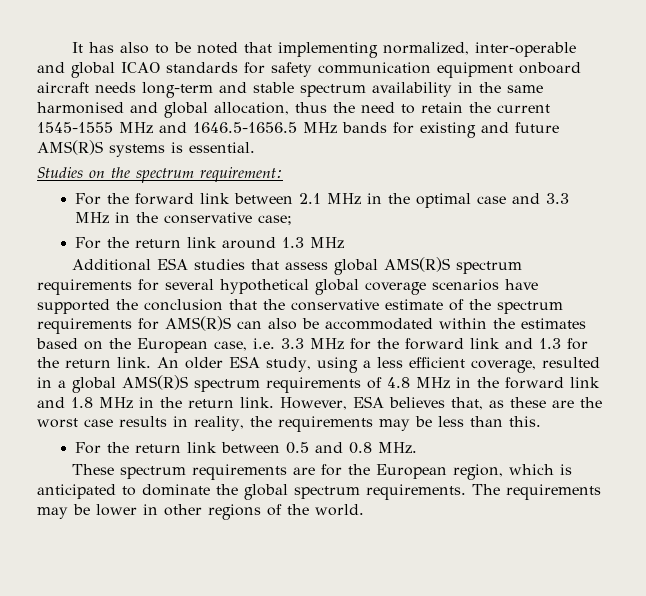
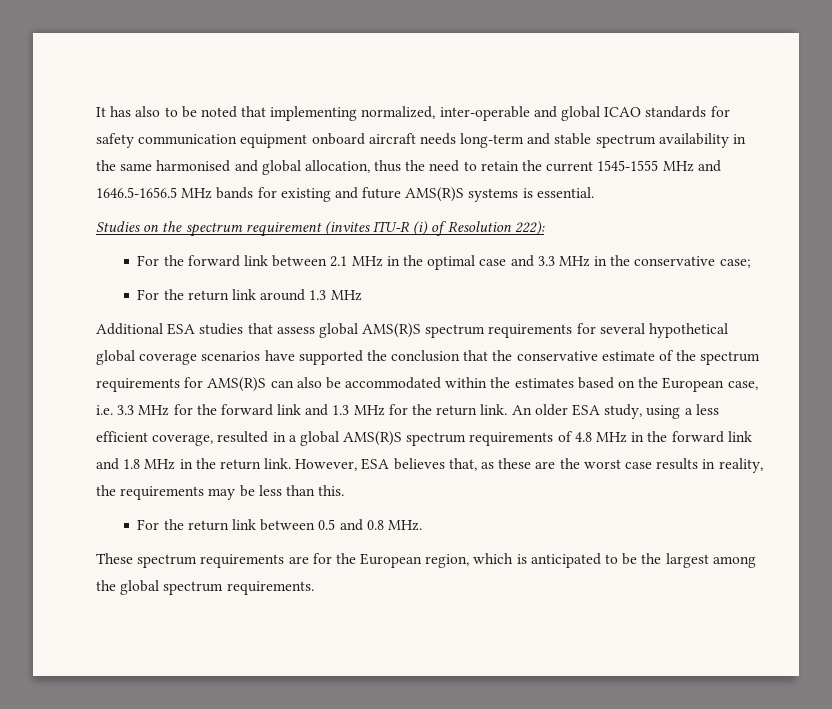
- Studies on the spectrum requirement:
+ Studies on the spectrum requirement (invites ITU-R (i) of Resolution 222):
- Additional ESA studies that assess global AMS(R)S spectrum requirements for several hypothetical global coverage scenarios have supported the conclusion that the conservative estimate of the spectrum requirements for AMS(R)S can also be accommodated within the estimates based on the European case, i.e. 3.3 MHz for the forward link and 1.3 for the return link.
+ Additional ESA studies that assess global AMS(R)S spectrum requirements for several hypothetical global coverage scenarios have supported the conclusion that the conservative estimate of the spectrum requirements for AMS(R)S can also be accommodated within the estimates based on the European case, i.e. 3.3 MHz for the forward link and 1.3 MHz for the return link.
- These spectrum requirements are for the European region, which is anticipated to dominate the global spectrum requirements. The requirements may be lower in other regions of the world.
+ These spectrum requirements are for the European region, which is anticipated to be the largest among the global spectrum requirements.

